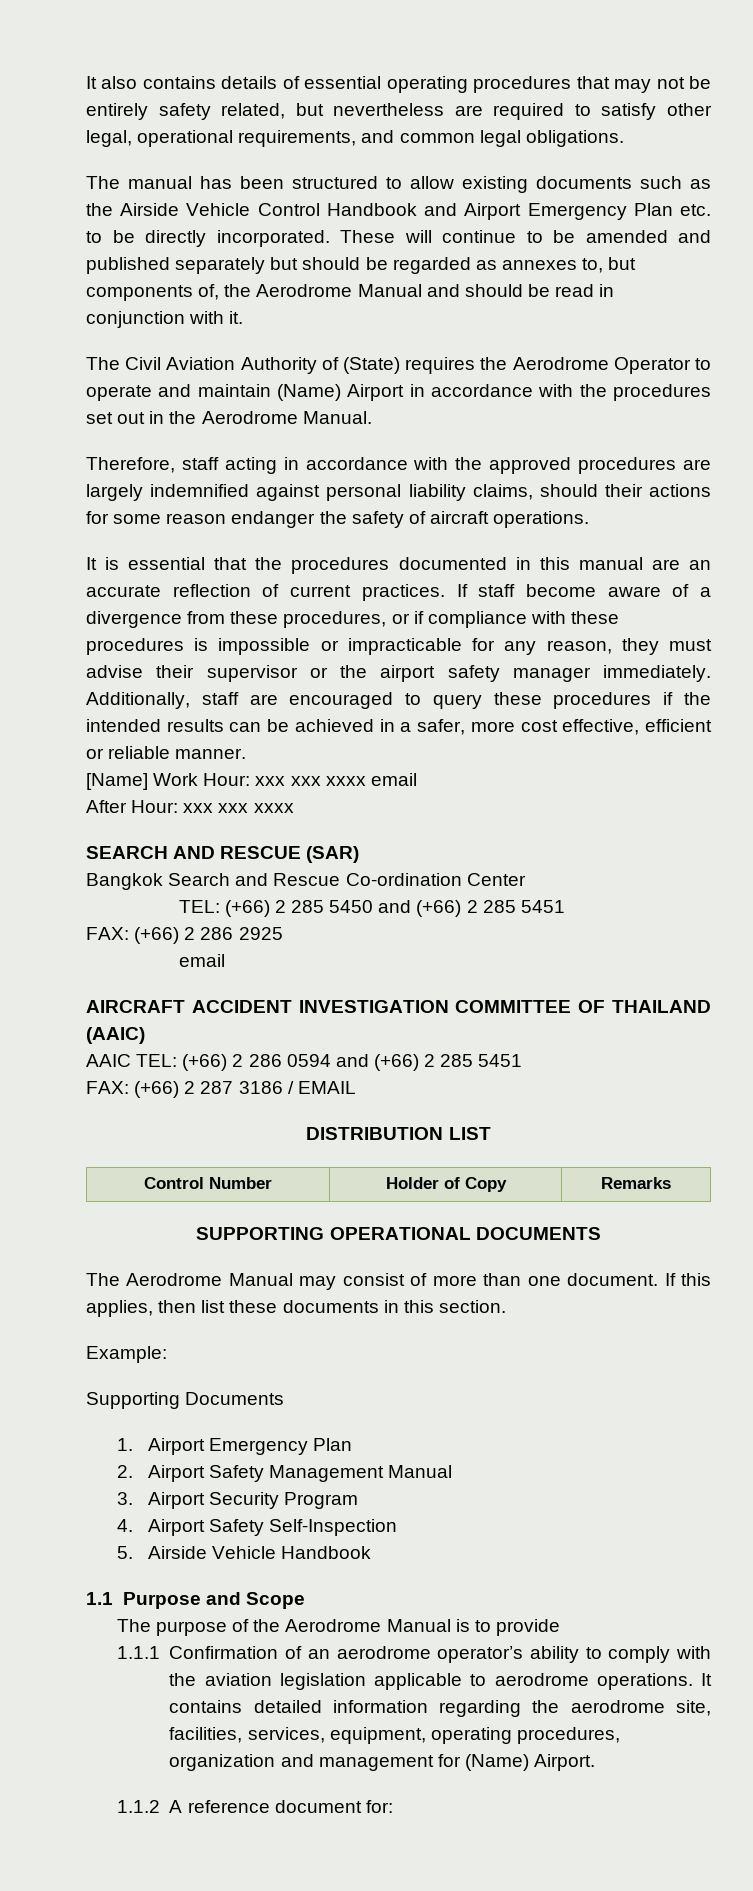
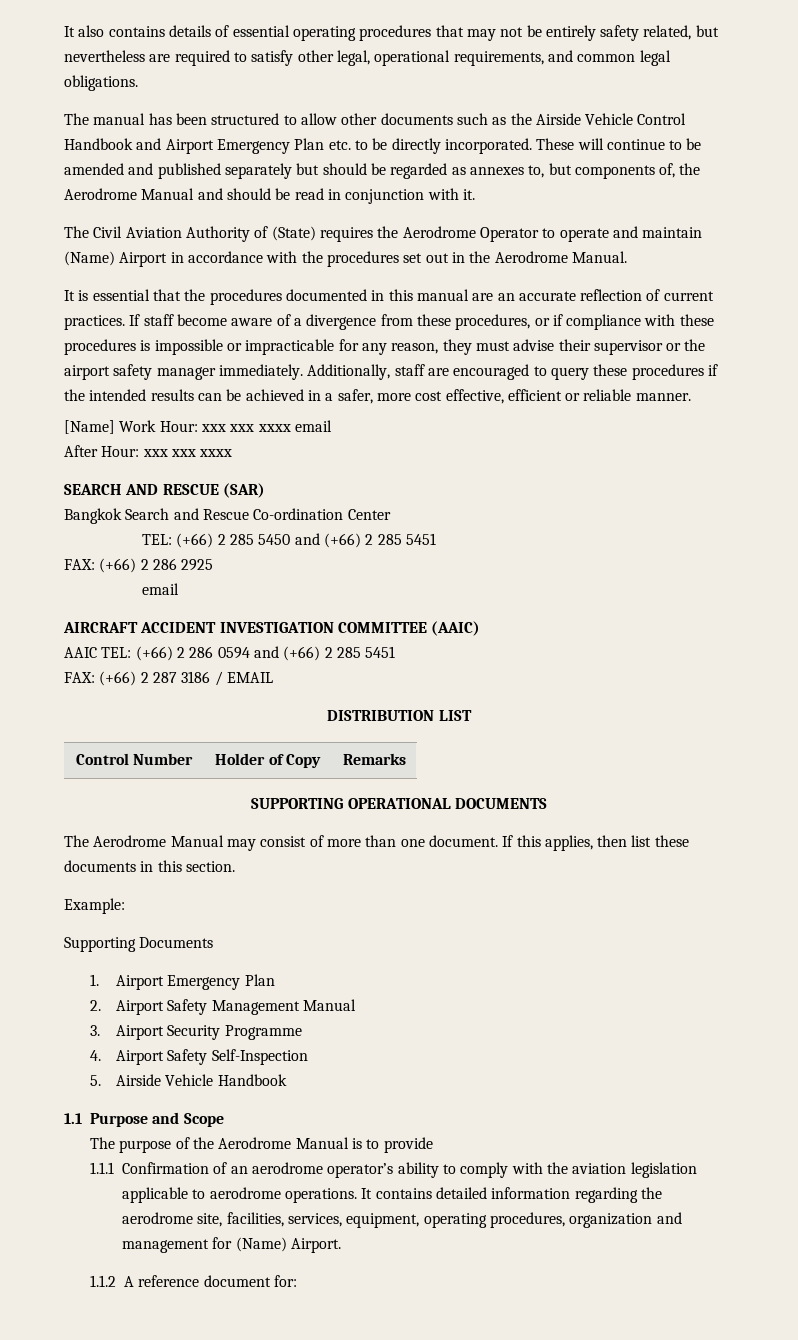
- The manual has been structured to allow existing documents such as the Airside Vehicle Control Handbook and Airport Emergency Plan etc. to be directly incorporated.
+ The manual has been structured to allow other documents such as the Airside Vehicle Control Handbook and Airport Emergency Plan etc. to be directly incorporated.
- Therefore, staff acting in accordance with the approved procedures are largely indemnified against personal liability claims, should their actions for some reason endanger the safety of aircraft operations.
- AIRCRAFT ACCIDENT INVESTIGATION COMMITTEE OF THAILAND (AAIC)
+ AIRCRAFT ACCIDENT INVESTIGATION COMMITTEE (AAIC)
- 3. Airport Security Program
+ 3. Airport Security Programme

